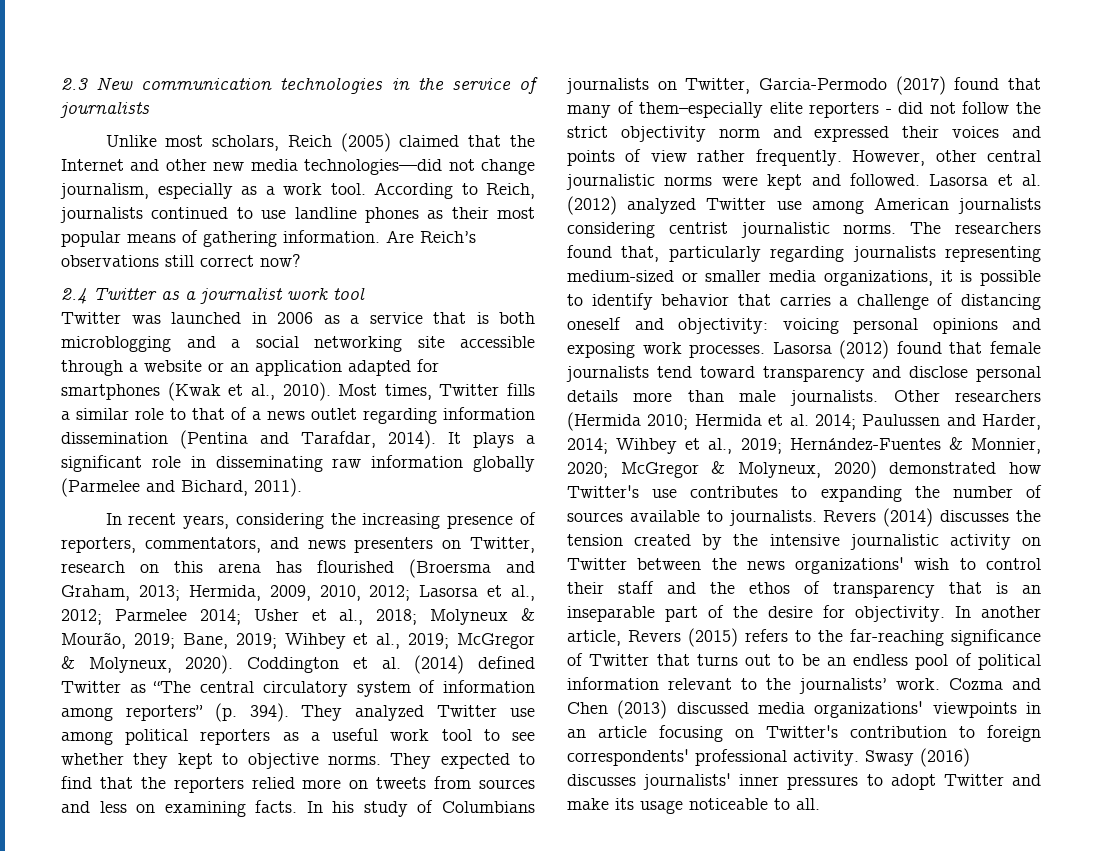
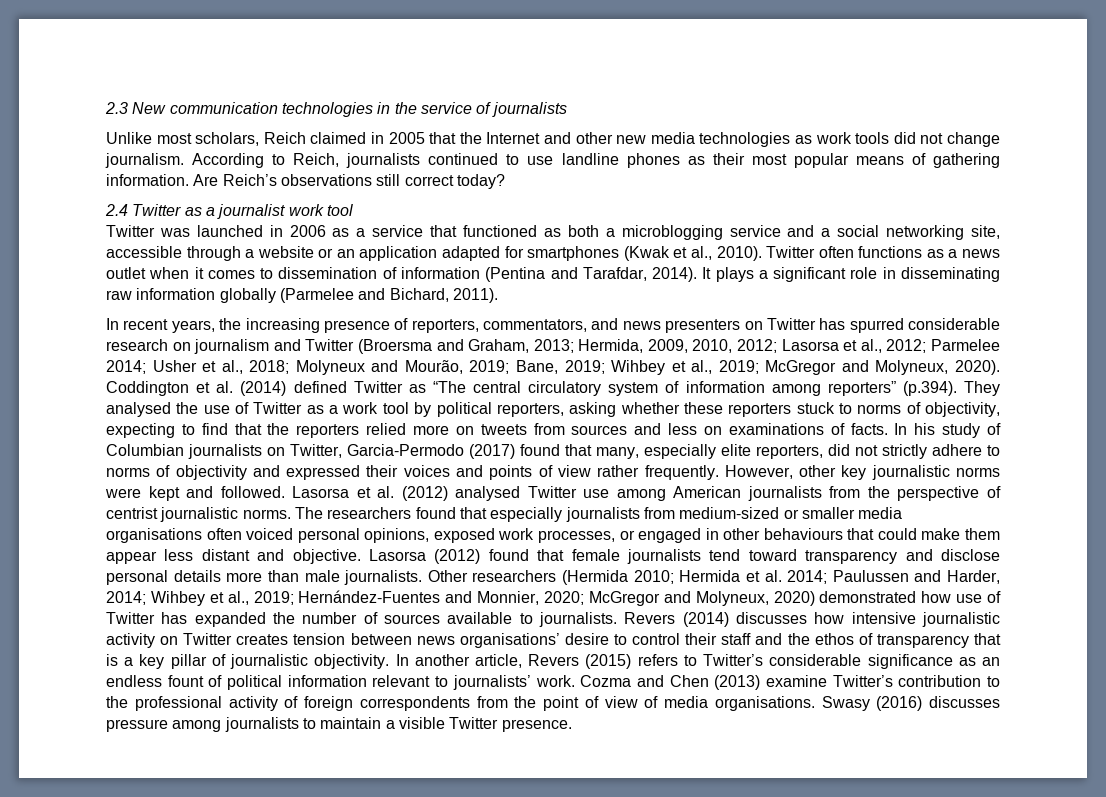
- Unlike most scholars, Reich (2005) claimed that the Internet and other new media technologies—did not change journalism, especially as a work tool.
+ Unlike most scholars, Reich claimed in 2005 that the Internet and other new media technologies as work tools did not change journalism.
- Are Reich’s observations still correct now?
+ Are Reich’s observations still correct today?
- Twitter was launched in 2006 as a service that is both microblogging and a social networking site accessible through a website or an application adapted for smartphones (Kwak et al., 2010).
+ Twitter was launched in 2006 as a service that functioned as both a microblogging service and a social networking site, accessible through a website or an application adapted for smartphones (Kwak et al., 2010).
- Most times, Twitter fills a similar role to that of a news outlet regarding information dissemination (Pentina and Tarafdar, 2014).
+ Twitter often functions as a news outlet when it comes to dissemination of information (Pentina and Tarafdar, 2014).
- In recent years, considering the increasing presence of reporters, commentators, and news presenters on Twitter, research on this arena has flourished (Broersma and Graham, 2013; Hermida, 2009, 2010, 2012; Lasorsa et al., 2012; Parmelee 2014; Usher et al., 2018; Molyneux & Mourão, 2019; Bane, 2019; Wihbey et al., 2019; McGregor & Molyneux, 2020).
+ In recent years, the increasing presence of reporters, commentators, and news presenters on Twitter has spurred considerable research on journalism and Twitter (Broersma and Graham, 2013; Hermida, 2009, 2010, 2012; Lasorsa et al., 2012; Parmelee 2014; Usher et al., 2018; Molyneux and Mourão, 2019; Bane, 2019; Wihbey et al., 2019; McGregor and Molyneux, 2020).
- Coddington et al. (2014) defined Twitter as “The central circulatory system of information among reporters” (p. 394). They analyzed Twitter use among political reporters as a useful work tool to see whether they kept to objective norms. They expected to find that the reporters relied more on tweets from sources and less on examining facts.
+ Coddington et al. (2014) defined Twitter as “The central circulatory system of information among reporters” (p.394). They analysed the use of Twitter as a work tool by political reporters, asking whether these reporters stuck to norms of objectivity, expecting to find that the reporters relied more on tweets from sources and less on examinations of facts.
- In his study of Columbians journalists on Twitter, Garcia-Permodo (2017) found that many of them–especially elite reporters - did not follow the strict objectivity norm and expressed their voices and points of view rather frequently.
+ In his study of Columbian journalists on Twitter, Garcia-Permodo (2017) found that many, especially elite reporters, did not strictly adhere to norms of objectivity and expressed their voices and points of view rather frequently.
- However, other central journalistic norms were kept and followed.
+ However, other key journalistic norms were kept and followed.
- Lasorsa et al. (2012) analyzed Twitter use among American journalists considering centrist journalistic norms.
+ Lasorsa et al. (2012) analysed Twitter use among American journalists from the perspective of centrist journalistic norms.
- The researchers found that, particularly regarding journalists representing medium-sized or smaller media organizations, it is possible to identify behavior that carries a challenge of distancing oneself and objectivity: voicing personal opinions and exposing work processes.
+ The researchers found that especially journalists from medium-sized or smaller media organisations often voiced personal opinions, exposed work processes, or engaged in other behaviours that could make them appear less distant and objective.
- Other researchers (Hermida 2010; Hermida et al. 2014; Paulussen and Harder, 2014; Wihbey et al., 2019; Hernández-Fuentes & Monnier, 2020; McGregor & Molyneux, 2020) demonstrated how Twitter's use contributes to expanding the number of sources available to journalists.
+ Other researchers (Hermida 2010; Hermida et al. 2014; Paulussen and Harder, 2014; Wihbey et al., 2019; Hernández-Fuentes and Monnier, 2020; McGregor and Molyneux, 2020) demonstrated how use of Twitter has expanded the number of sources available to journalists.
- Revers (2014) discusses the tension created by the intensive journalistic activity on Twitter between the news organizations' wish to control their staff and the ethos of transparency that is an inseparable part of the desire for objectivity.
+ Revers (2014) discusses how intensive journalistic activity on Twitter creates tension between news organisations’ desire to control their staff and the ethos of transparency that is a key pillar of journalistic objectivity.
- In another article, Revers (2015) refers to the far-reaching significance of Twitter that turns out to be an endless pool of political information relevant to the journalists’ work.
+ In another article, Revers (2015) refers to Twitter’s considerable significance as an endless fount of political information relevant to journalists’ work.
- Cozma and Chen (2013) discussed media organizations' viewpoints in an article focusing on Twitter's contribution to foreign correspondents' professional activity. Swasy (2016) discusses journalists' inner pressures to adopt Twitter and make its usage noticeable to all.
+ Cozma and Chen (2013) examine Twitter’s contribution to the professional activity of foreign correspondents from the point of view of media organisations. Swasy (2016) discusses pressure among journalists to maintain a visible Twitter presence.

